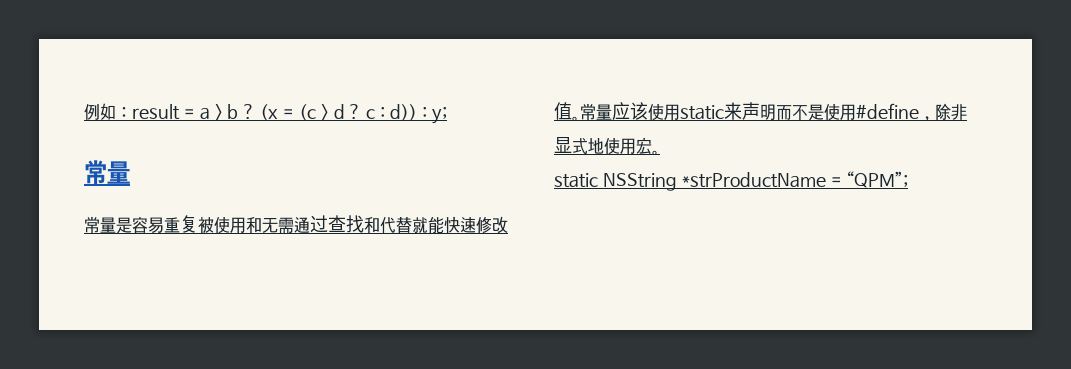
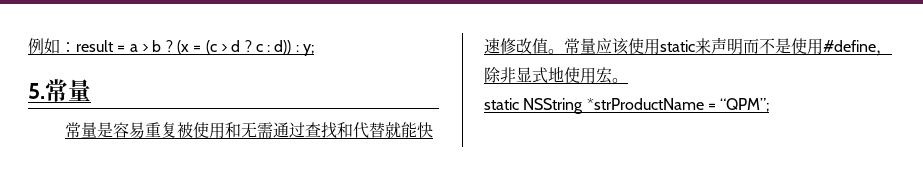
  (x = (c > d ? c : d)) : y;
- 常量
+ 5.常量

